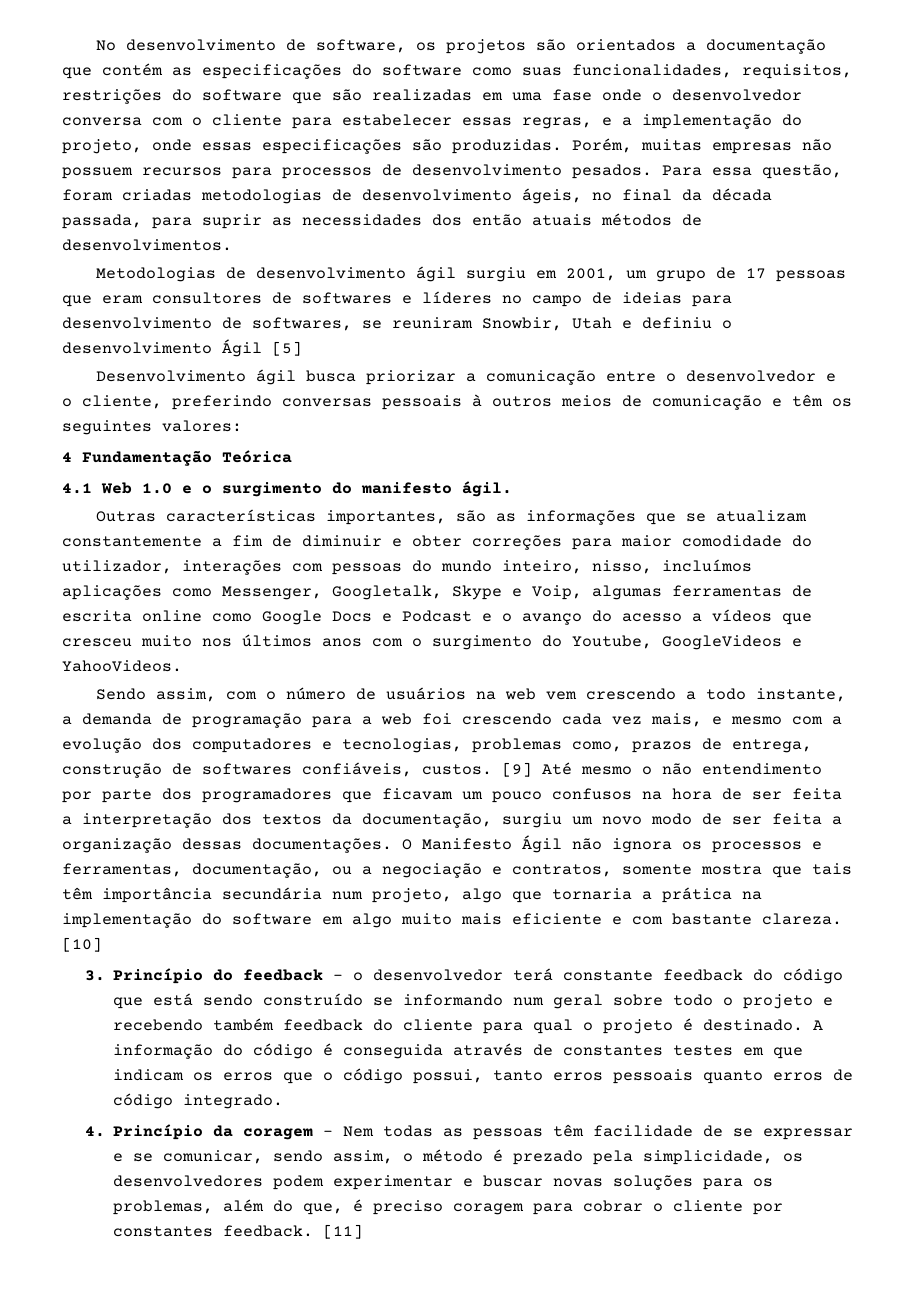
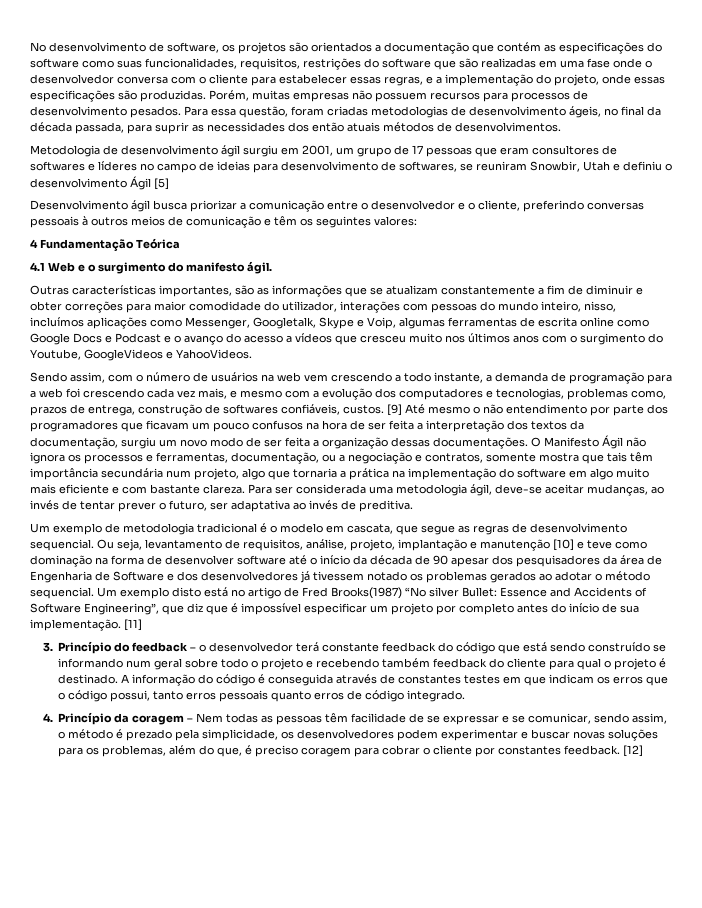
- Metodologias de desenvolvimento ágil surgiu em 2001, um grupo de 17 pessoas que eram consultores de softwares e líderes no campo de ideias para desenvolvimento de softwares, se reuniram Snowbir, Utah e definiu o desenvolvimento Ágil [5]
+ Metodologia de desenvolvimento ágil surgiu em 2001, um grupo de 17 pessoas que eram consultores de softwares e líderes no campo de ideias para desenvolvimento de softwares, se reuniram Snowbir, Utah e definiu o desenvolvimento Ágil [5]
- 4.1 Web 1.0 e o surgimento do manifesto ágil.
+ 4.1 Web e o surgimento do manifesto ágil.
- [10]
+ Para ser considerada uma metodologia ágil, deve-se aceitar mudanças, ao invés de tentar prever o futuro, ser adaptativa ao invés de preditiva.
+ Um exemplo de metodologia tradicional é o modelo em cascata, que segue as regras de desenvolvimento sequencial. Ou seja, levantamento de requisitos, análise, projeto, implantação e manutenção [10] e teve como dominação na forma de desenvolver software até o início da década de 90 apesar dos pesquisadores da área de Engenharia de Software e dos desenvolvedores já tivessem notado os problemas gerados ao adotar o método sequencial. Um exemplo disto está no artigo de Fred Brooks(1987) “No silver Bullet: Essence and Accidents of Software Engineering”, que diz que é impossível especificar um projeto por completo antes do início de sua implementação. [11]
- [11]
+ [12]

